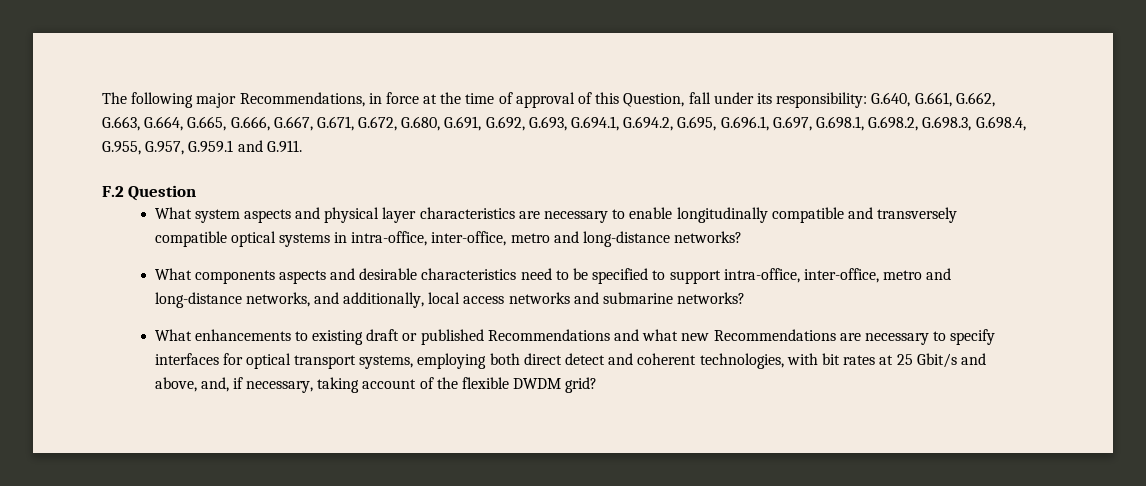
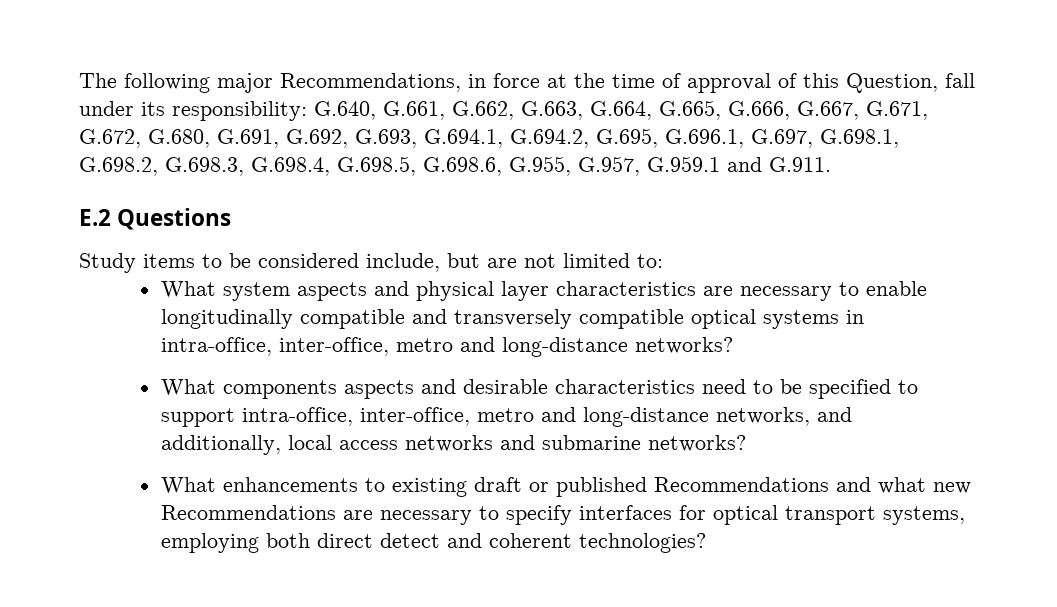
- The following major Recommendations, in force at the time of approval of this Question, fall under its responsibility: G.640, G.661, G.662, G.663, G.664, G.665, G.666, G.667, G.671, G.672, G.680, G.691, G.692, G.693, G.694.1, G.694.2, G.695, G.696.1, G.697, G.698.1, G.698.2, G.698.3, G.698.4, G.955, G.957, G.959.1 and G.911.
+ The following major Recommendations, in force at the time of approval of this Question, fall under its responsibility: G.640, G.661, G.662, G.663, G.664, G.665, G.666, G.667, G.671, G.672, G.680, G.691, G.692, G.693, G.694.1, G.694.2, G.695, G.696.1, G.697, G.698.1, G.698.2, G.698.3, G.698.4, G.698.5, G.698.6, G.955, G.957, G.959.1 and G.911.
- F.2 Question
+ E.2 Questions
+ Study items to be considered include, but are not limited to:
- What enhancements to existing draft or published Recommendations and what new Recommendations are necessary to specify interfaces for optical transport systems, employing both direct detect and coherent technologies, with bit rates at 25 Gbit/s and above, and, if necessary, taking account of the flexible DWDM grid?
+ What enhancements to existing draft or published Recommendations and what new Recommendations are necessary to specify interfaces for optical transport systems, employing both direct detect and coherent technologies?

